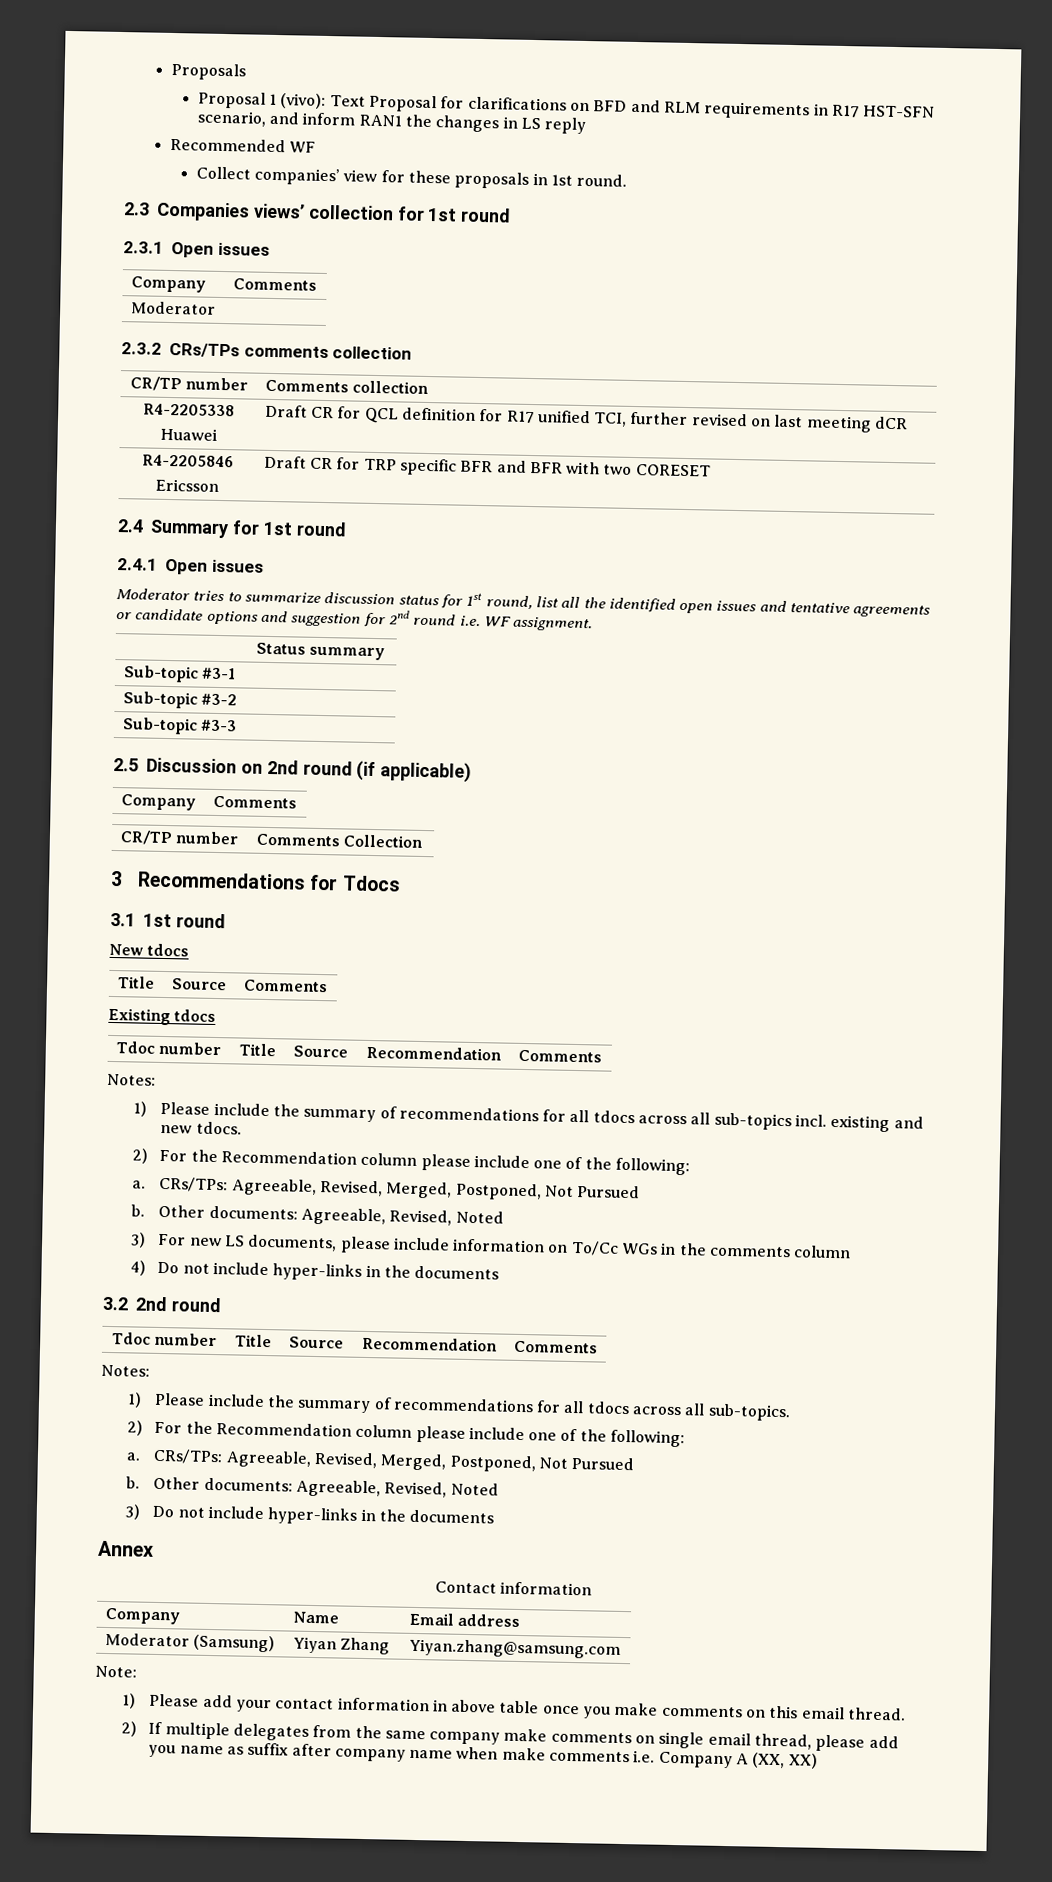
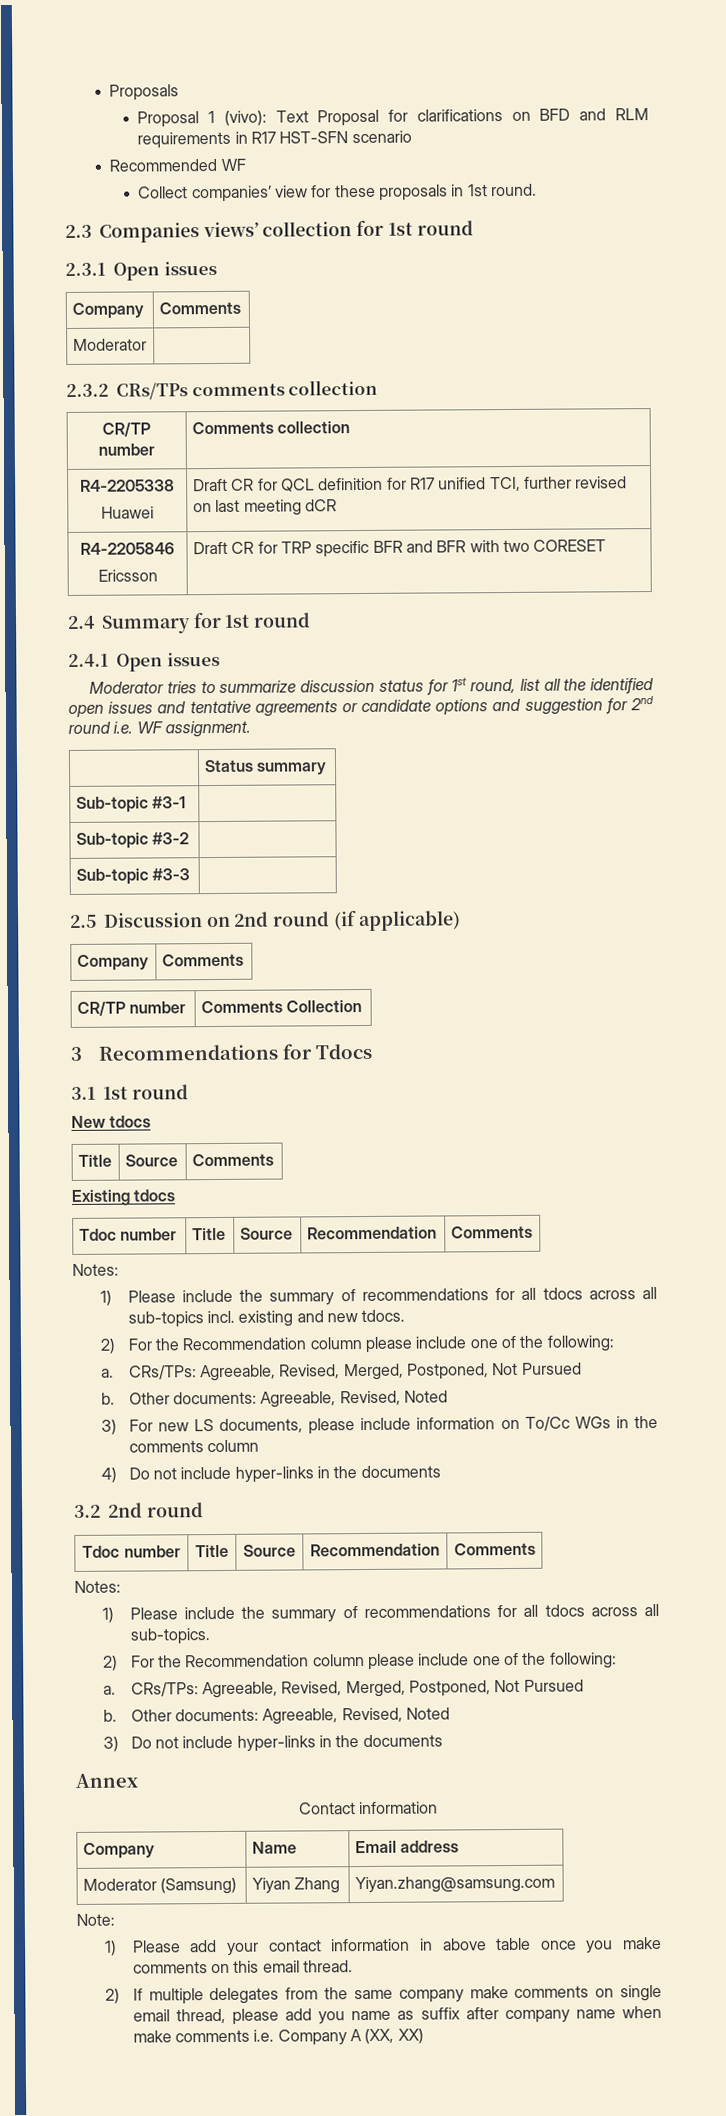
- Proposal 1 (vivo): Text Proposal for clarifications on BFD and RLM requirements in R17 HST-SFN scenario, and inform RAN1 the changes in LS reply
+ Proposal 1 (vivo): Text Proposal for clarifications on BFD and RLM requirements in R17 HST-SFN scenario

